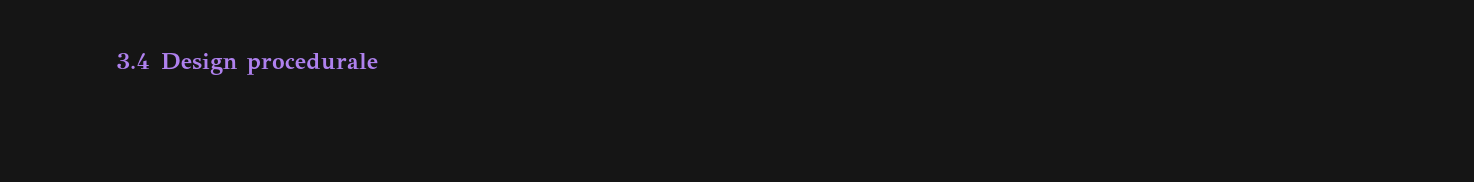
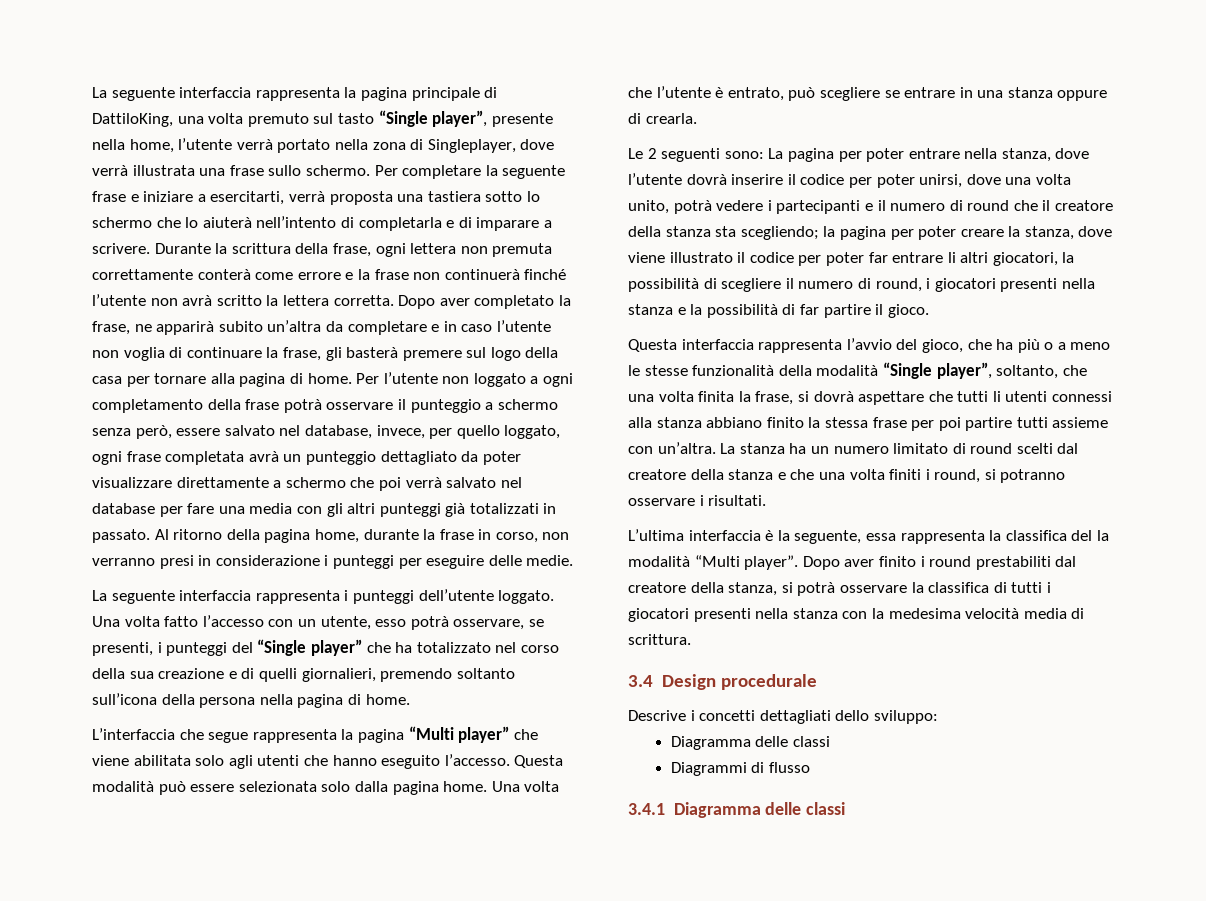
+ La seguente interfaccia rappresenta la pagina principale di DattiloKing, una volta premuto sul tasto “Single player”, presente nella home, l’utente verrà portato nella zona di Singleplayer, dove verrà illustrata una frase sullo schermo. Per completare la seguente frase e iniziare a esercitarti, verrà proposta una tastiera sotto lo schermo che lo aiuterà nell’intento di completarla e di imparare a scrivere. Durante la scrittura della frase, ogni lettera non premuta correttamente conterà come errore e la frase non continuerà finché l’utente non avrà scritto la lettera corretta. Dopo aver completato la frase, ne apparirà subito un’altra da completare e in caso l’utente non voglia di continuare la frase, gli basterà premere sul logo della casa per tornare alla pagina di home. Per l’utente non loggato a ogni completamento della frase potrà osservare il punteggio a schermo senza però, essere salvato nel database, invece, per quello loggato, ogni frase completata avrà un punteggio dettagliato da poter visualizzare direttamente a schermo che poi verrà salvato nel database per fare una media con gli altri punteggi già totalizzati in passato. Al ritorno della pagina home, durante la frase in corso, non verranno presi in considerazione i punteggi per eseguire delle medie.
+ La seguente interfaccia rappresenta i punteggi dell’utente loggato. Una volta fatto l’accesso con un utente, esso potrà osservare, se presenti, i punteggi del “Single player” che ha totalizzato nel corso della sua creazione e di quelli giornalieri, premendo soltanto sull’icona della persona nella pagina di home.
+ L’interfaccia che segue rappresenta la pagina “Multi player” che viene abilitata solo agli utenti che hanno eseguito l’accesso. Questa modalità può essere selezionata solo dalla pagina home. Una volta che l’utente è entrato, può scegliere se entrare in una stanza oppure di crearla.
+ Le 2 seguenti sono: La pagina per poter entrare nella stanza, dove l’utente dovrà inserire il codice per poter unirsi, dove una volta unito, potrà vedere i partecipanti e il numero di round che il creatore della stanza sta scegliendo; la pagina per poter creare la stanza, dove viene illustrato il codice per poter far entrare li altri giocatori, la possibilità di scegliere il numero di round, i giocatori presenti nella stanza e la possibilità di far partire il gioco.
+ Questa interfaccia rappresenta l’avvio del gioco, che ha più o a meno le stesse funzionalità della modalità “Single player”, soltanto, che una volta finita la frase, si dovrà aspettare che tutti li utenti connessi alla stanza abbiano finito la stessa frase per poi partire tutti assieme con un’altra. La stanza ha un numero limitato di round scelti dal creatore della stanza e che una volta finiti i round, si potranno osservare i risultati.
+ L’ultima interfaccia è la seguente, essa rappresenta la classifica del la modalità “Multi player”. Dopo aver finito i round prestabiliti dal creatore della stanza, si potrà osservare la classifica di tutti i giocatori presenti nella stanza con la medesima velocità media di scrittura.
  3.4 Design procedurale
+ Descrive i concetti dettagliati dello sviluppo:
+ Diagramma delle classi
+ Diagrammi di flusso
+ 3.4.1 Diagramma delle classi

